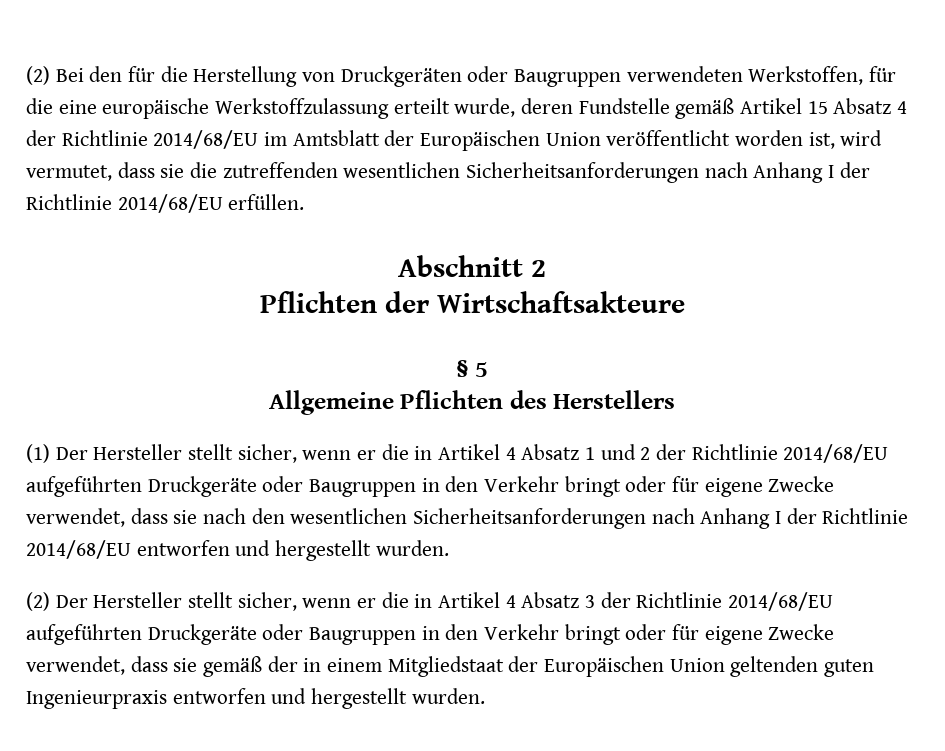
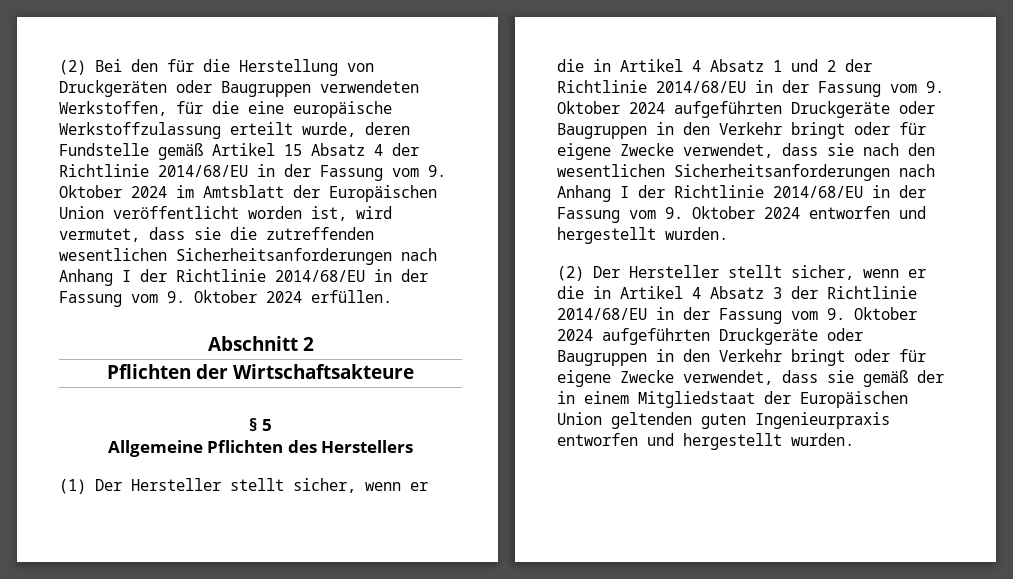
- (2) Bei den für die Herstellung von Druckgeräten oder Baugruppen verwendeten Werkstoffen, für die eine europäische Werkstoffzulassung erteilt wurde, deren Fundstelle gemäß Artikel 15 Absatz 4 der Richtlinie 2014/68/EU im Amtsblatt der Europäischen Union veröffentlicht worden ist, wird vermutet, dass sie die zutreffenden wesentlichen Sicherheitsanforderungen nach Anhang I der Richtlinie 2014/68/EU erfüllen.
+ (2) Bei den für die Herstellung von Druckgeräten oder Baugruppen verwendeten Werkstoffen, für die eine europäische Werkstoffzulassung erteilt wurde, deren Fundstelle gemäß Artikel 15 Absatz 4 der Richtlinie 2014/68/EU in der Fassung vom 9. Oktober 2024 im Amtsblatt der Europäischen Union veröffentlicht worden ist, wird vermutet, dass sie die zutreffenden wesentlichen Sicherheitsanforderungen nach Anhang I der Richtlinie 2014/68/EU in der Fassung vom 9. Oktober 2024 erfüllen.
- (1) Der Hersteller stellt sicher, wenn er die in Artikel 4 Absatz 1 und 2 der Richtlinie 2014/68/EU aufgeführten Druckgeräte oder Baugruppen in den Verkehr bringt oder für eigene Zwecke verwendet, dass sie nach den wesentlichen Sicherheitsanforderungen nach Anhang I der Richtlinie 2014/68/EU entworfen und hergestellt wurden.
+ (1) Der Hersteller stellt sicher, wenn er die in Artikel 4 Absatz 1 und 2 der Richtlinie 2014/68/EU in der Fassung vom 9. Oktober 2024 aufgeführten Druckgeräte oder Baugruppen in den Verkehr bringt oder für eigene Zwecke verwendet, dass sie nach den wesentlichen Sicherheitsanforderungen nach Anhang I der Richtlinie 2014/68/EU in der Fassung vom 9. Oktober 2024 entworfen und hergestellt wurden.
- (2) Der Hersteller stellt sicher, wenn er die in Artikel 4 Absatz 3 der Richtlinie 2014/68/EU aufgeführten Druckgeräte oder Baugruppen in den Verkehr bringt oder für eigene Zwecke verwendet, dass sie gemäß der in einem Mitgliedstaat der Europäischen Union geltenden guten Ingenieurpraxis entworfen und hergestellt wurden.
+ (2) Der Hersteller stellt sicher, wenn er die in Artikel 4 Absatz 3 der Richtlinie 2014/68/EU in der Fassung vom 9. Oktober 2024 aufgeführten Druckgeräte oder Baugruppen in den Verkehr bringt oder für eigene Zwecke verwendet, dass sie gemäß der in einem Mitgliedstaat der Europäischen Union geltenden guten Ingenieurpraxis entworfen und hergestellt wurden.

